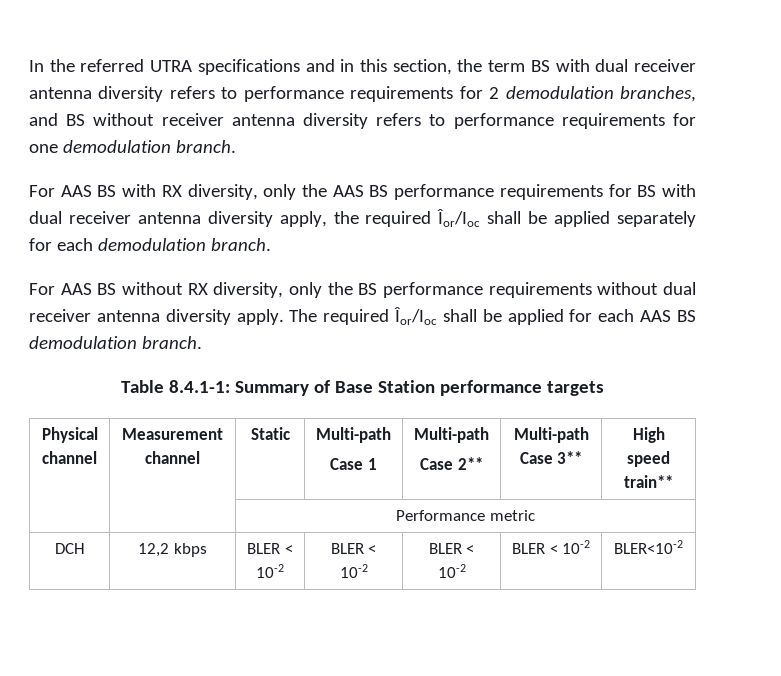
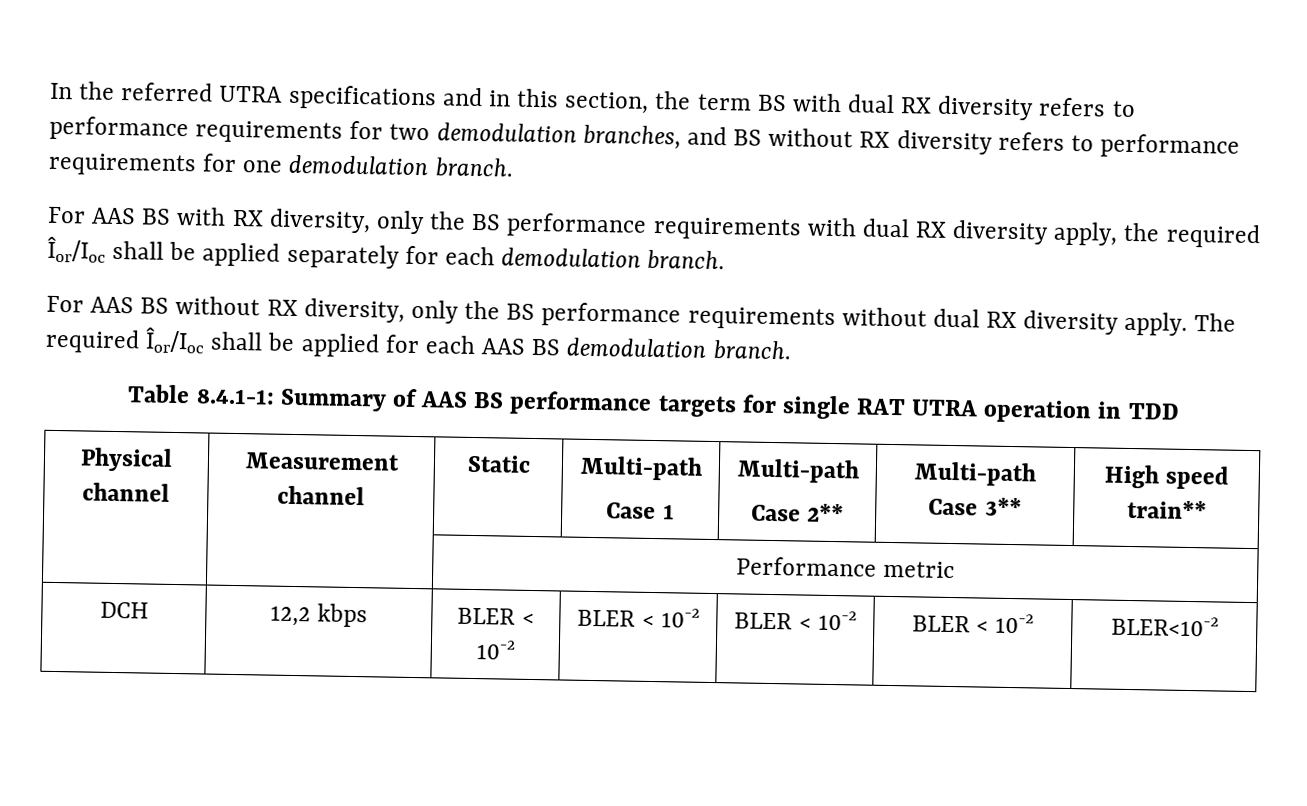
- In the referred UTRA specifications and in this section, the term BS with dual receiver antenna diversity refers to performance requirements for 2 demodulation branches, and BS without receiver antenna diversity refers to performance requirements for one demodulation branch.
+ In the referred UTRA specifications and in this section, the term BS with dual RX diversity refers to performance requirements for two demodulation branches, and BS without RX diversity refers to performance requirements for one demodulation branch.
- For AAS BS with RX diversity, only the AAS BS performance requirements for BS with dual receiver antenna diversity apply, the required Îor/Ioc shall be applied separately for each demodulation branch.
+ For AAS BS with RX diversity, only the BS performance requirements with dual RX diversity apply, the required Îor/Ioc shall be applied separately for each demodulation branch.
- For AAS BS without RX diversity, only the BS performance requirements without dual receiver antenna diversity apply.
+ For AAS BS without RX diversity, only the BS performance requirements without dual RX diversity apply.
- Table 8.4.1-1: Summary of Base Station performance targets
+ Table 8.4.1-1: Summary of AAS BS performance targets for single RAT UTRA operation in TDD

